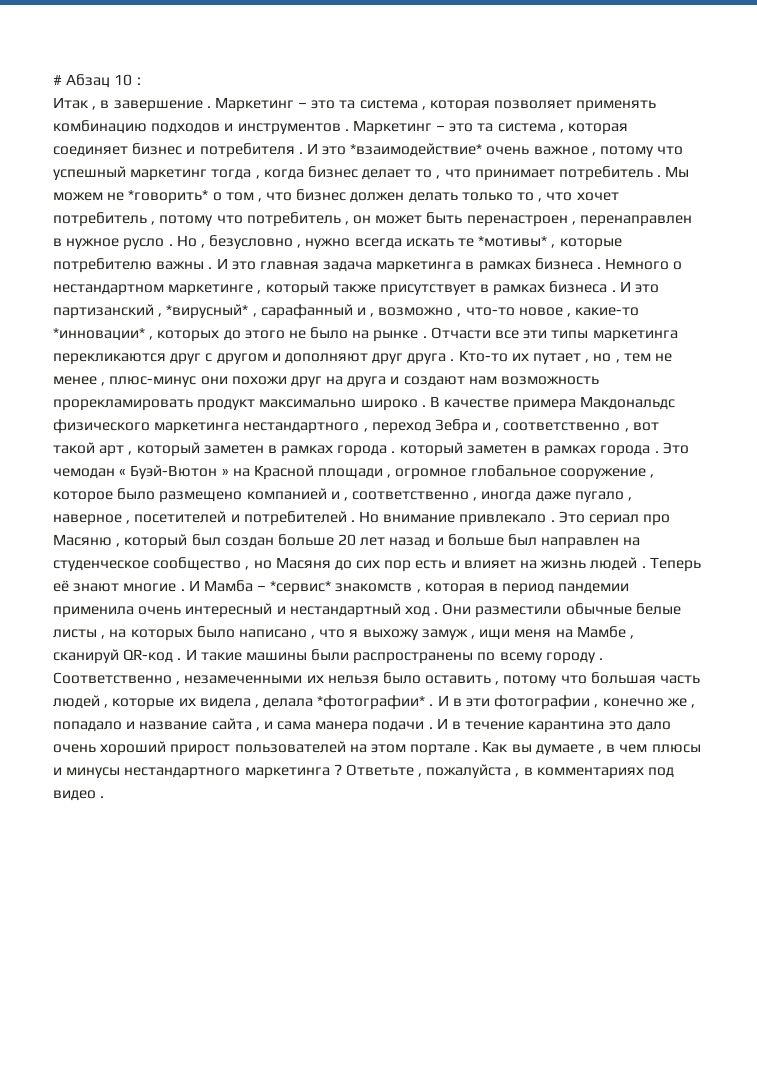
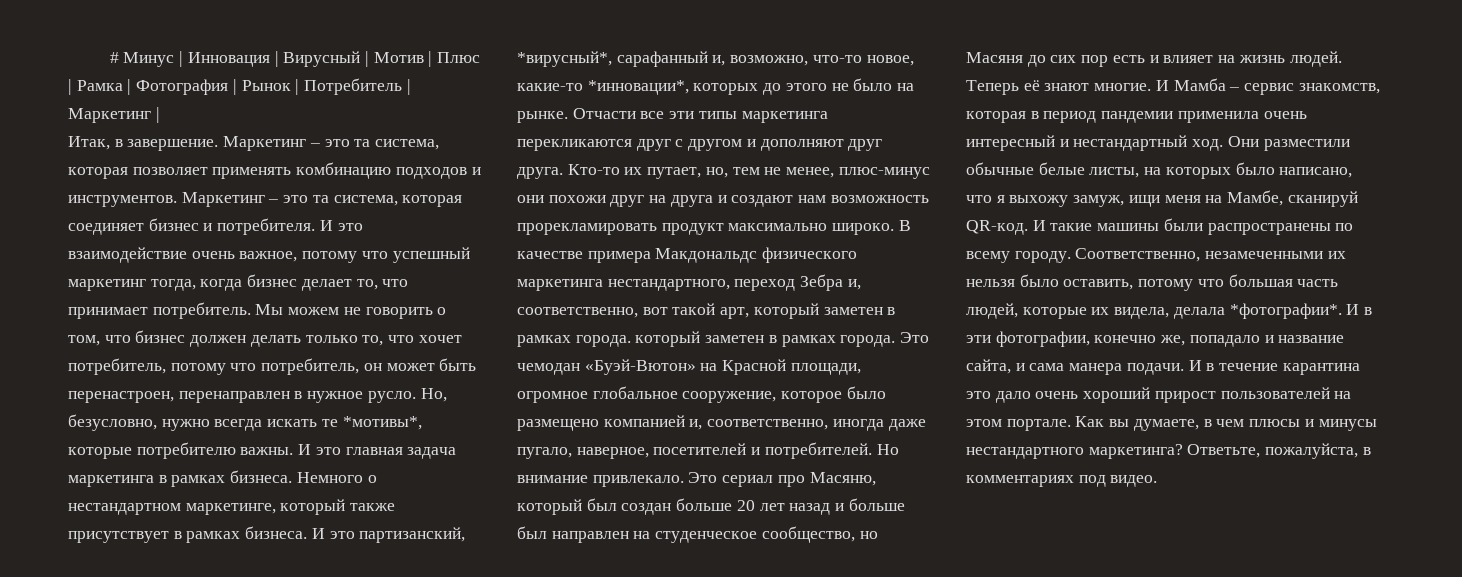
- # Абзац 10 :
- Итак , в завершение . Маркетинг – это та система , которая позволяет применять комбинацию подходов и инструментов . Маркетинг – это та система , которая соединяет бизнес и потребителя . И это *взаимодействие* очень важное , потому что успешный маркетинг тогда , когда бизнес делает то , что принимает потребитель . Мы можем не *говорить* о том , что бизнес должен делать только то , что хочет потребитель , потому что потребитель , он может быть перенастроен , перенаправлен в нужное русло . Но , безусловно , нужно всегда искать те *мотивы* , которые потребителю важны .
+ # Минус | Инновация | Вирусный | Мотив | Плюс | Рамка | Фотография | Рынок | Потребитель | Маркетинг |
+ Итак, в завершение. Маркетинг – это та система, которая позволяет применять комбинацию подходов и инструментов. Маркетинг – это та система, которая соединяет бизнес и потребителя. И это взаимодействие очень важное, потому что успешный маркетинг тогда, когда бизнес делает то, что принимает потребитель. Мы можем не говорить о том, что бизнес должен делать только то, что хочет потребитель, потому что потребитель, он может быть перенастроен, перенаправлен в нужное русло. Но, безусловно, нужно всегда искать те *мотивы*, которые потребителю важны.
- И это главная задача маркетинга в рамках бизнеса .
+ И это главная задача маркетинга в рамках бизнеса.
- Немного о нестандартном маркетинге , который также присутствует в рамках бизнеса . И это партизанский , *вирусный* , сарафанный и , возможно , что-то новое , какие-то *инновации* , которых до этого не было на рынке .
+ Немного о нестандартном маркетинге, который также присутствует в рамках бизнеса. И это партизанский, *вирусный*, сарафанный и, возможно, что-то новое, какие-то *инновации*, которых до этого не было на рынке.
- Отчасти все эти типы маркетинга перекликаются друг с другом и дополняют друг друга . Кто-то их путает , но , тем не менее , плюс-минус они похожи друг на друга и создают нам возможность прорекламировать продукт максимально широко .
+ Отчасти все эти типы маркетинга перекликаются друг с другом и дополняют друг друга. Кто-то их путает, но, тем не менее, плюс-минус они похожи друг на друга и создают нам возможность прорекламировать продукт максимально широко.
- В качестве примера Макдональдс физического маркетинга нестандартного , переход Зебра и , соответственно , вот такой арт , который заметен в рамках города . который заметен в рамках города . Это чемодан « Буэй-Вютон » на Красной площади , огромное глобальное сооружение , которое было размещено компанией и , соответственно , иногда даже пугало , наверное , посетителей и потребителей . Но внимание привлекало .
+ В качестве примера Макдональдс физического маркетинга нестандартного, переход Зебра и, соответственно, вот такой арт, который заметен в рамках города. который заметен в рамках города. Это чемодан «Буэй-Вютон» на Красной площади, огромное глобальное сооружение, которое было размещено компанией и, соответственно, иногда даже пугало, наверное, посетителей и потребителей. Но внимание привлекало.
- Это сериал про Масяню , который был создан больше 20 лет назад и больше был направлен на студенческое сообщество , но Масяня до сих пор есть и влияет на жизнь людей .
+ Это сериал про Масяню, который был создан больше 20 лет назад и больше был направлен на студенческое сообщество, но Масяня до сих пор есть и влияет на жизнь людей.
- Теперь её знают многие .
+ Теперь её знают многие.
- И Мамба – *сервис* знакомств , которая в период пандемии применила очень интересный и нестандартный ход .
+ И Мамба – сервис знакомств, которая в период пандемии применила очень интересный и нестандартный ход.
- Они разместили обычные белые листы , на которых было написано , что я выхожу замуж , ищи меня на Мамбе , сканируй QR-код .
+ Они разместили обычные белые листы, на которых было написано, что я выхожу замуж, ищи меня на Мамбе, сканируй QR-код.
- И такие машины были распространены по всему городу . Соответственно , незамеченными их нельзя было оставить , потому что большая часть людей , которые их видела , делала *фотографии* . И в эти фотографии , конечно же , попадало и название сайта , и сама манера подачи .
+ И такие машины были распространены по всему городу. Соответственно, незамеченными их нельзя было оставить, потому что большая часть людей, которые их видела, делала *фотографии*. И в эти фотографии, конечно же, попадало и название сайта, и сама манера подачи.
- И в течение карантина это дало очень хороший прирост пользователей на этом портале . Как вы думаете , в чем плюсы и минусы нестандартного маркетинга ? Ответьте , пожалуйста , в комментариях под видео .
+ И в течение карантина это дало очень хороший прирост пользователей на этом портале. Как вы думаете, в чем плюсы и минусы нестандартного маркетинга? Ответьте, пожалуйста, в комментариях под видео.

